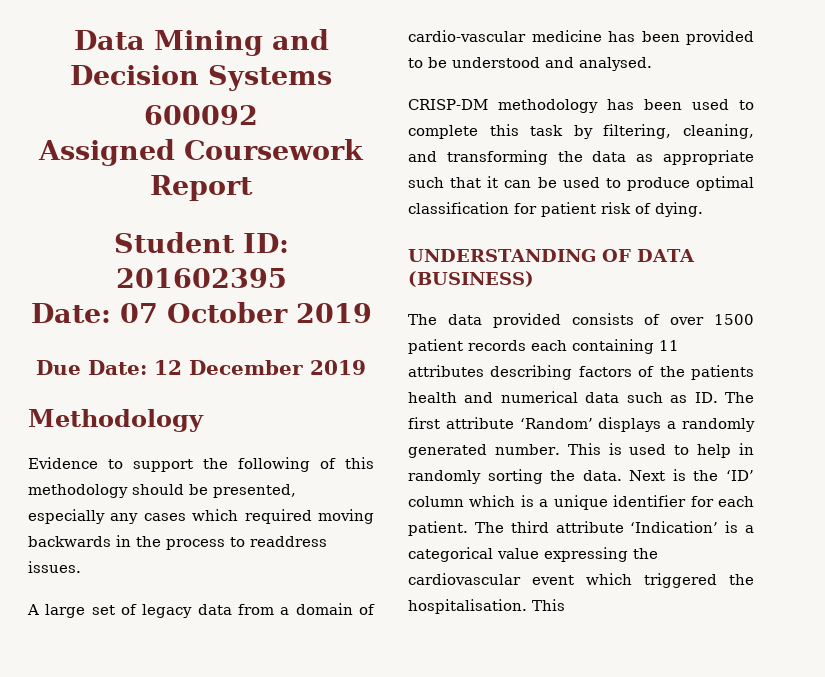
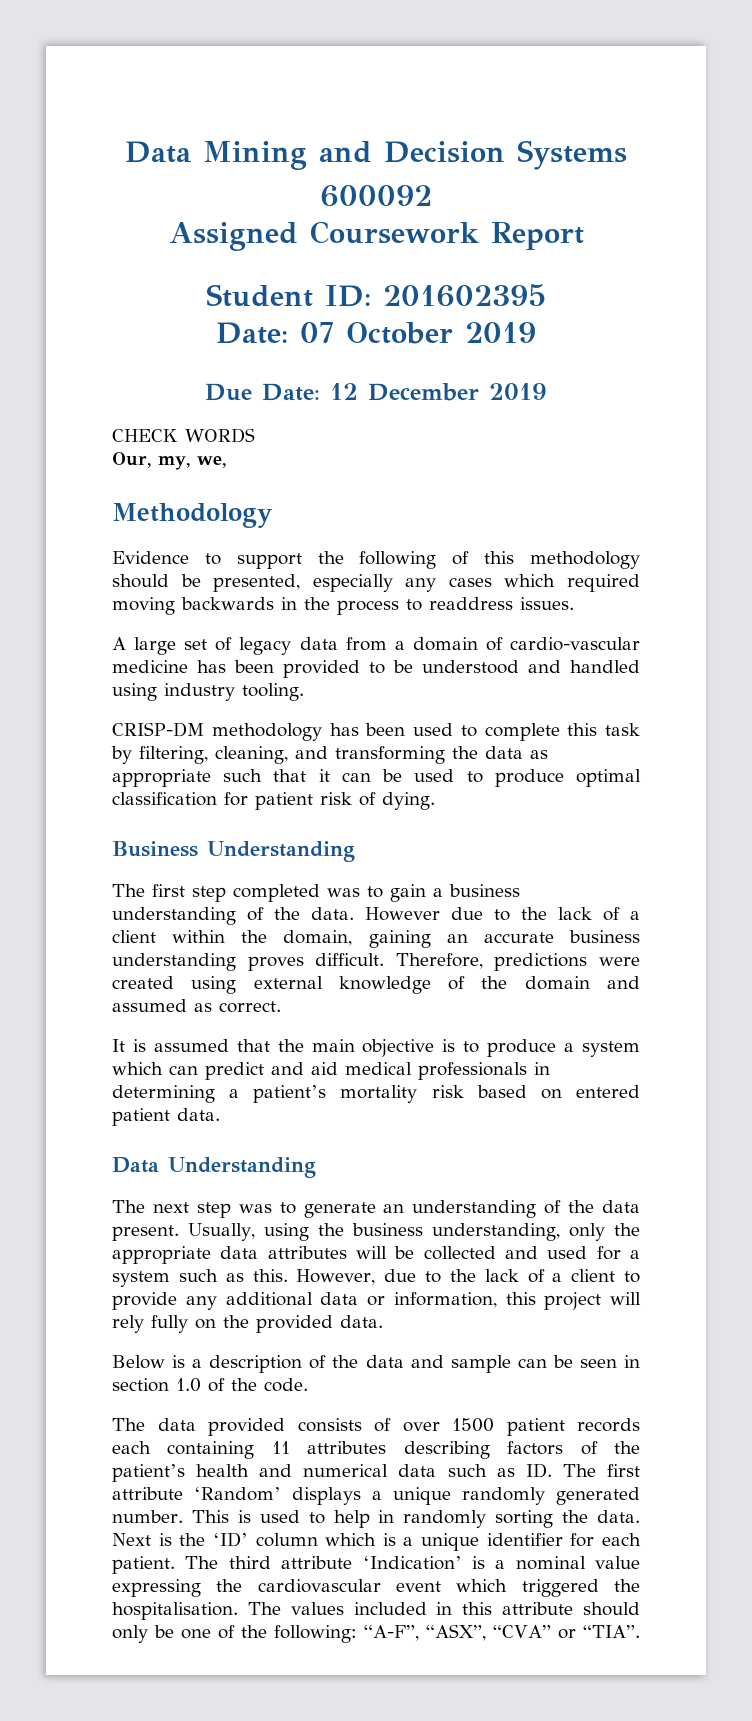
+ CHECK WORDS
+ Our, my, we,
- A large set of legacy data from a domain of cardio-vascular medicine has been provided to be understood and analysed.
+ A large set of legacy data from a domain of cardio-vascular medicine has been provided to be understood and handled using industry tooling.
- UNDERSTANDING OF DATA (BUSINESS)
+ Business Understanding
+ The first step completed was to gain a business understanding of the data. However due to the lack of a client within the domain, gaining an accurate business understanding proves difficult. Therefore, predictions were created using external knowledge of the domain and assumed as correct.
+ It is assumed that the main objective is to produce a system which can predict and aid medical professionals in determining a patient’s mortality risk based on entered patient data.
+ Data Understanding
+ The next step was to generate an understanding of the data present. Usually, using the business understanding, only the appropriate data attributes will be collected and used for a system such as this. However, due to the lack of a client to provide any additional data or information, this project will rely fully on the provided data.
+ Below is a description of the data and sample can be seen in section 1.0 of the code.
- The data provided consists of over 1500 patient records each containing 11 attributes describing factors of the patients health and numerical data such as ID. The first attribute ‘Random’ displays a randomly generated number.
+ The data provided consists of over 1500 patient records each containing 11 attributes describing factors of the patient’s health and numerical data such as ID. The first attribute ‘Random’ displays a unique randomly generated number.
- The third attribute ‘Indication’ is a categorical value expressing the cardiovascular event which triggered the hospitalisation. This
+ The third attribute ‘Indication’ is a nominal value expressing the cardiovascular event which triggered the hospitalisation. The values included in this attribute should only be one of the following: “A-F”, “ASX”, “CVA” or “TIA”.

